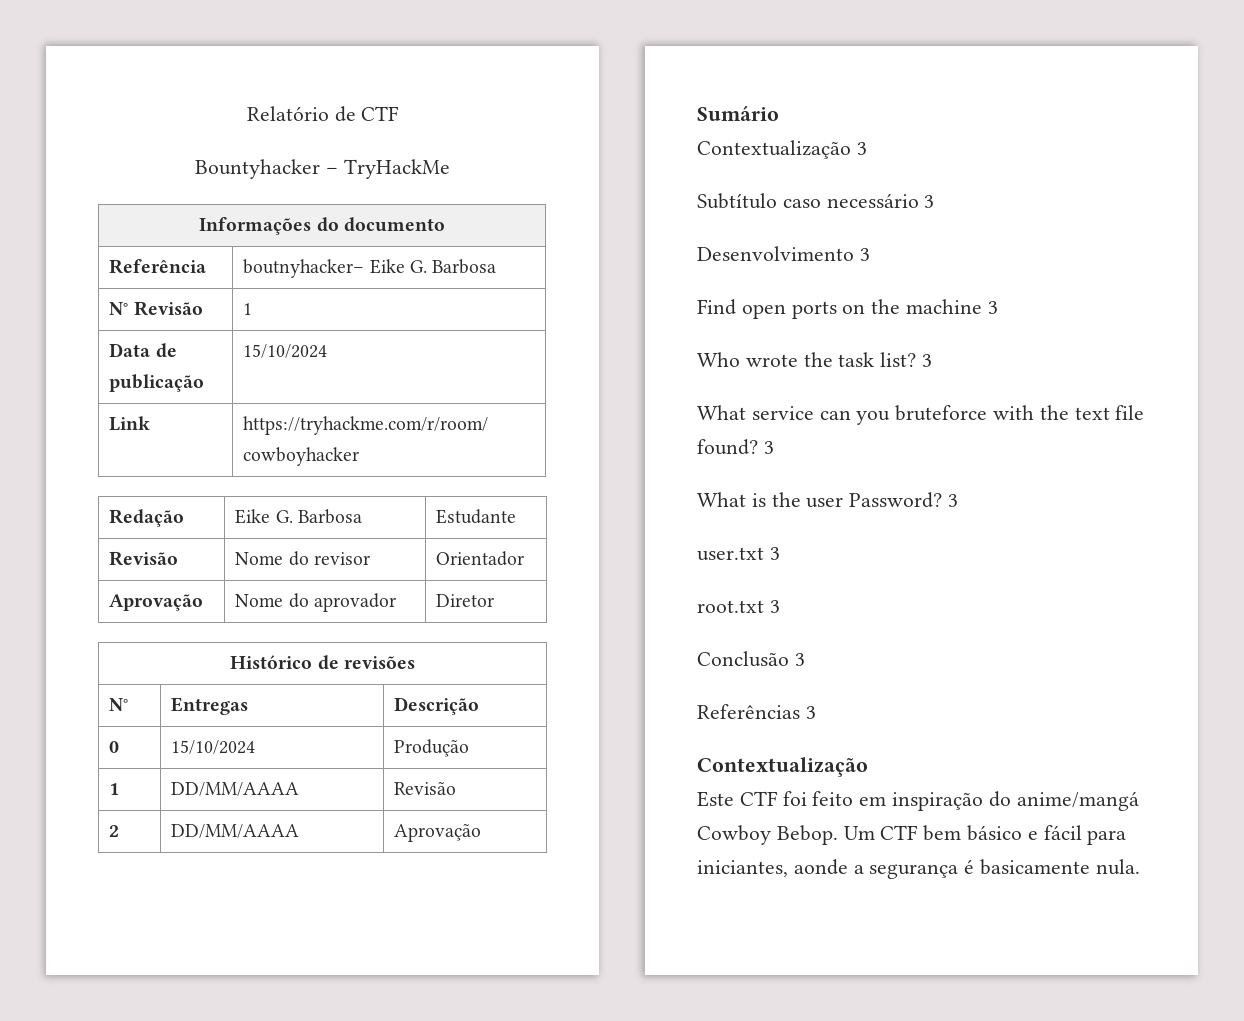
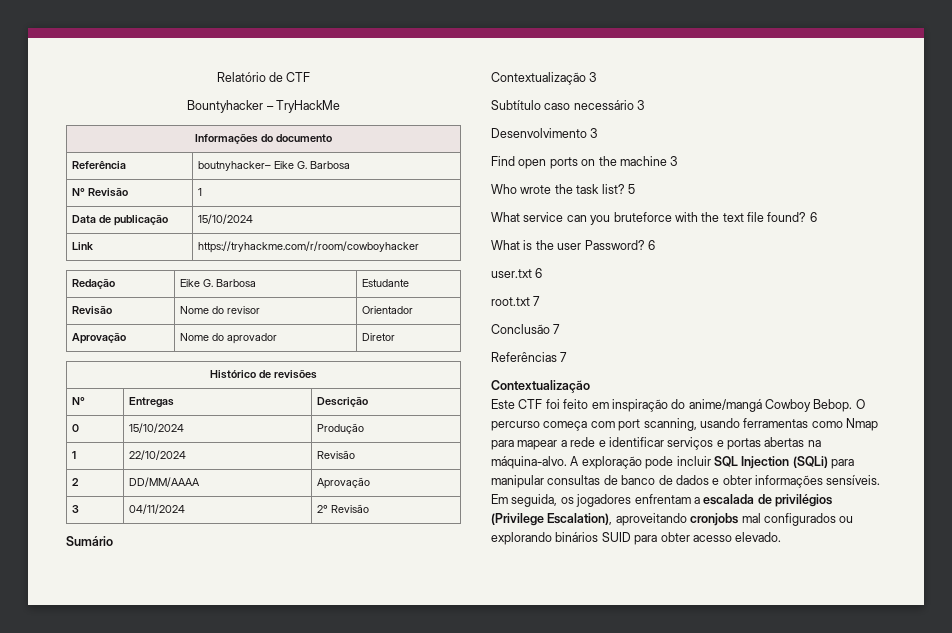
- 1 | DD/MM/AAAA | Revisão
+ 1 | 22/10/2024 | Revisão
+ 3 | 04/11/2024 | 2° Revisão
- Who wrote the task list? 3
+ Who wrote the task list? 5
- What service can you bruteforce with the text file found? 3
+ What service can you bruteforce with the text file found? 6
- What is the user Password? 3
+ What is the user Password? 6
- user.txt 3
+ user.txt 6
- root.txt 3
+ root.txt 7
- Conclusão 3
+ Conclusão 7
- Referências 3
+ Referências 7
- Um CTF bem básico e fácil para iniciantes, aonde a segurança é basicamente nula.
+ O percurso começa com port scanning, usando ferramentas como Nmap para mapear a rede e identificar serviços e portas abertas na máquina-alvo. A exploração pode incluir SQL Injection (SQLi) para manipular consultas de banco de dados e obter informações sensíveis. Em seguida, os jogadores enfrentam a escalada de privilégios (Privilege Escalation), aproveitando cronjobs mal configurados ou explorando binários SUID para obter acesso elevado.

